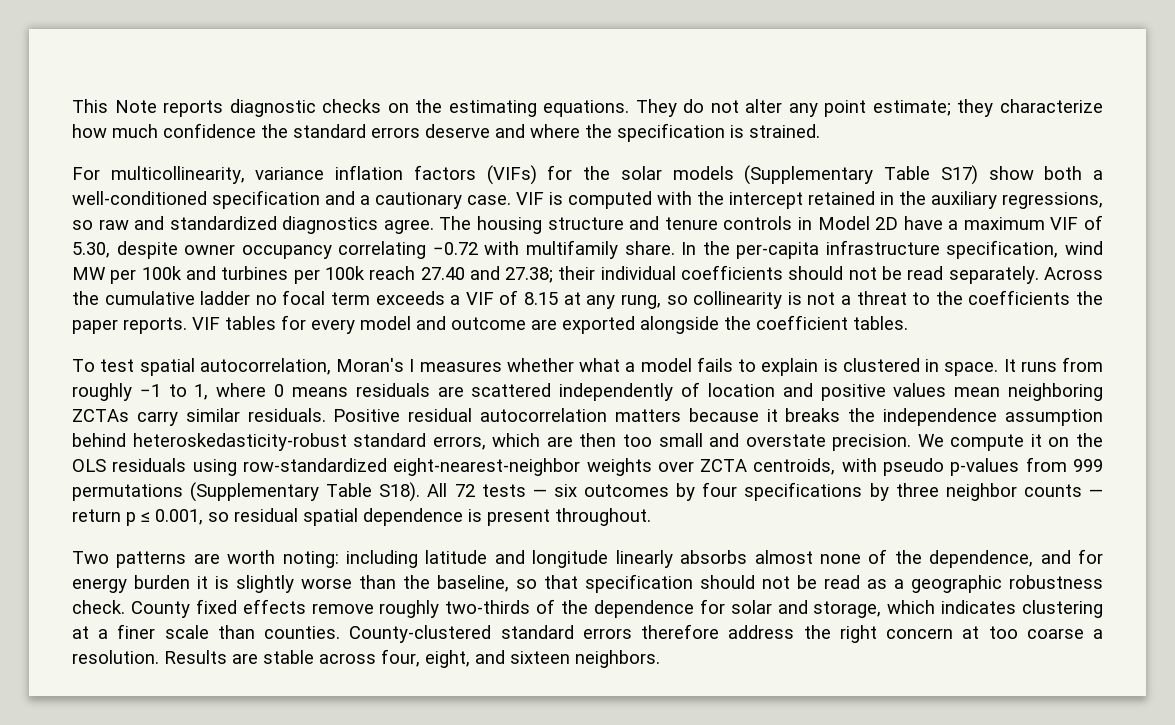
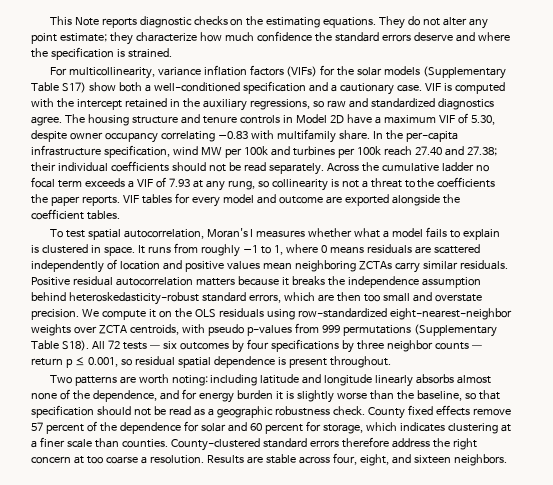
- The housing structure and tenure controls in Model 2D have a maximum VIF of 5.30, despite owner occupancy correlating −0.72 with multifamily share.
+ The housing structure and tenure controls in Model 2D have a maximum VIF of 5.30, despite owner occupancy correlating −0.83 with multifamily share.
- Across the cumulative ladder no focal term exceeds a VIF of 8.15 at any rung, so collinearity is not a threat to the coefficients the paper reports.
+ Across the cumulative ladder no focal term exceeds a VIF of 7.93 at any rung, so collinearity is not a threat to the coefficients the paper reports.
- County fixed effects remove roughly two-thirds of the dependence for solar and storage, which indicates clustering at a finer scale than counties.
+ County fixed effects remove 57 percent of the dependence for solar and 60 percent for storage, which indicates clustering at a finer scale than counties.

